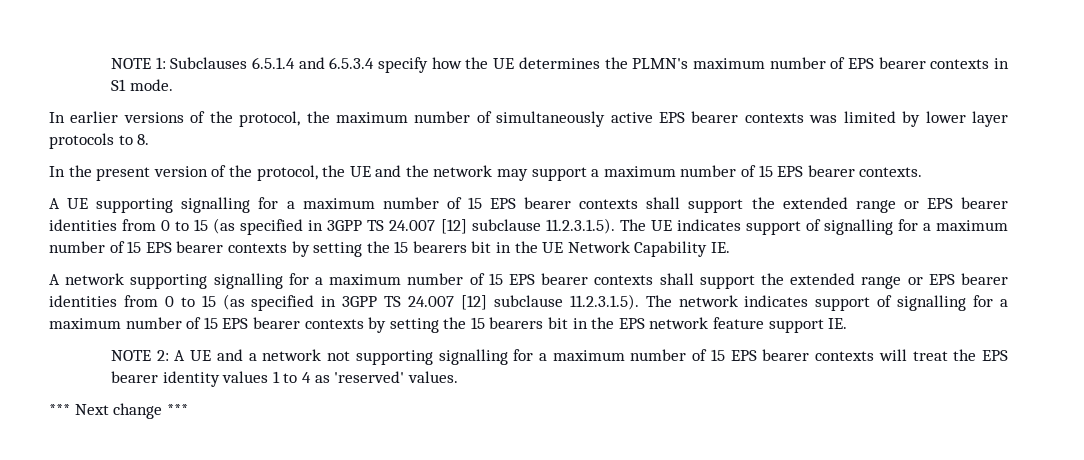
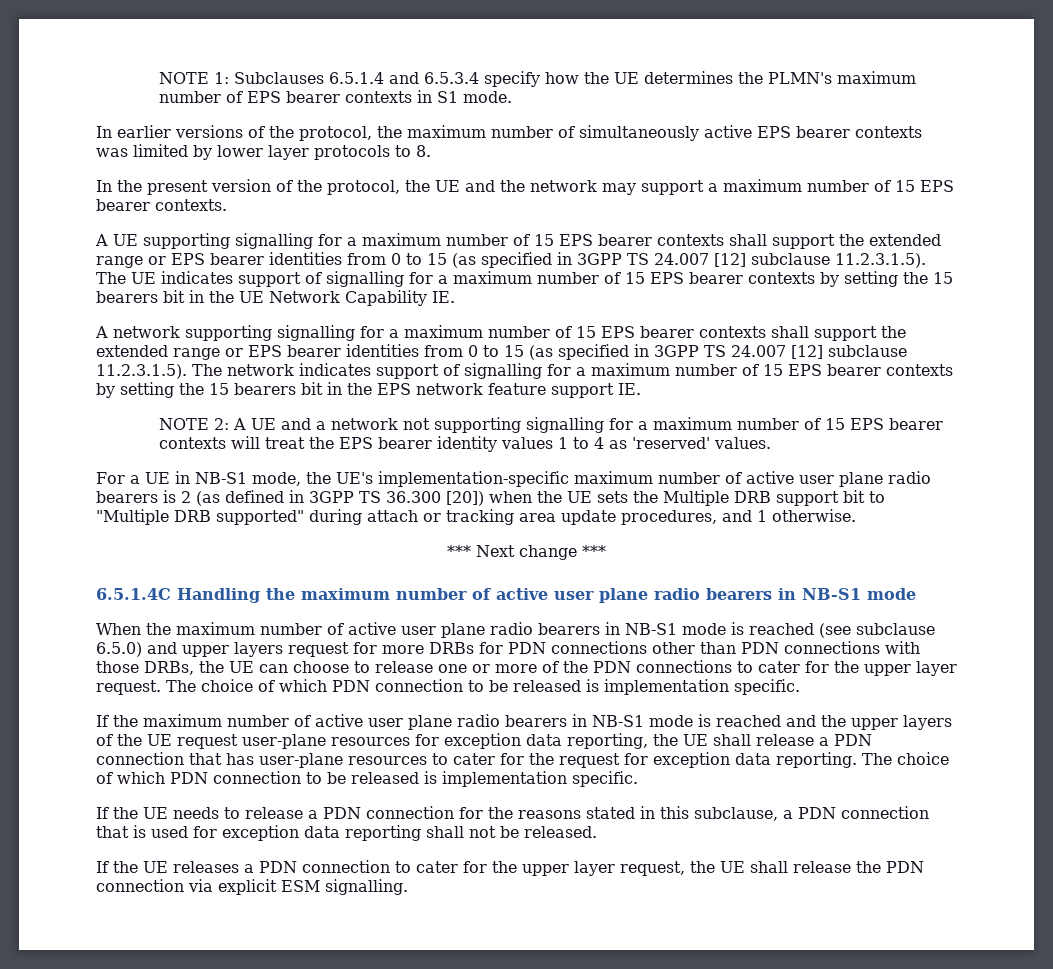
+ For a UE in NB-S1 mode, the UE's implementation-specific maximum number of active user plane radio bearers is 2 (as defined in 3GPP TS 36.300 [20]) when the UE sets the Multiple DRB support bit to "Multiple DRB supported" during attach or tracking area update procedures, and 1 otherwise.
  *** Next change ***
+ 6.5.1.4C Handling the maximum number of active user plane radio bearers in NB-S1 mode
+ When the maximum number of active user plane radio bearers in NB-S1 mode is reached (see subclause 6.5.0) and upper layers request for more DRBs for PDN connections other than PDN connections with those DRBs, the UE can choose to release one or more of the PDN connections to cater for the upper layer request. The choice of which PDN connection to be released is implementation specific.
+ If the maximum number of active user plane radio bearers in NB-S1 mode is reached and the upper layers of the UE request user-plane resources for exception data reporting, the UE shall release a PDN connection that has user-plane resources to cater for the request for exception data reporting. The choice of which PDN connection to be released is implementation specific.
+ If the UE needs to release a PDN connection for the reasons stated in this subclause, a PDN connection that is used for exception data reporting shall not be released.
+ If the UE releases a PDN connection to cater for the upper layer request, the UE shall release the PDN connection via explicit ESM signalling.

